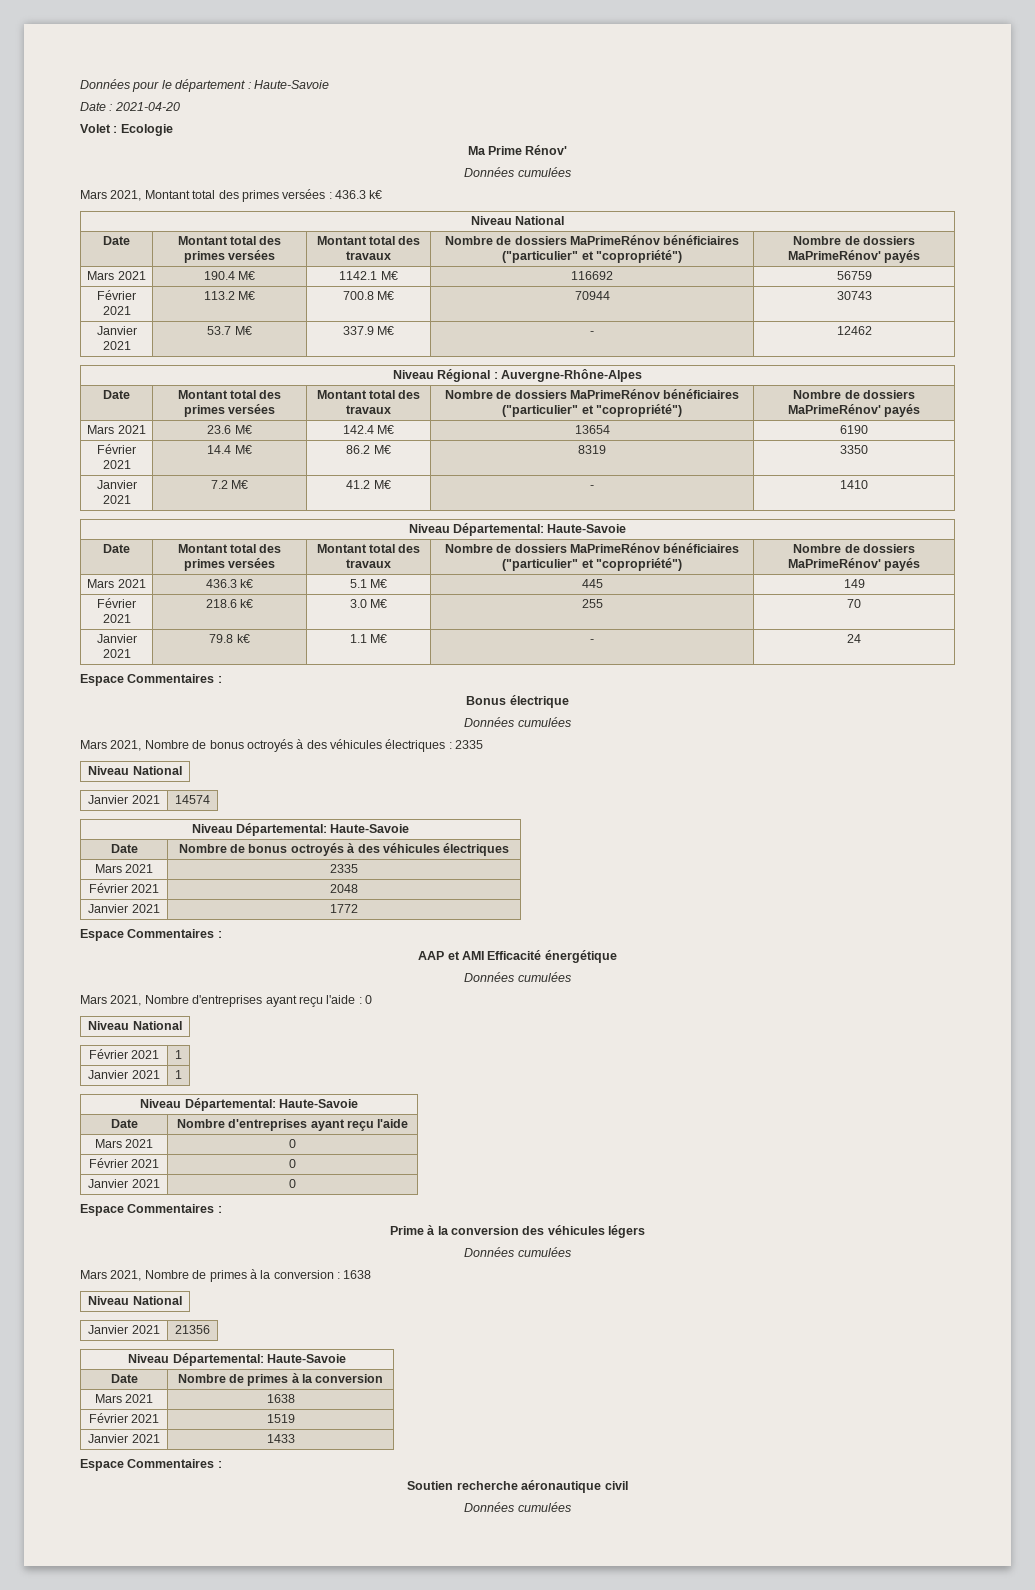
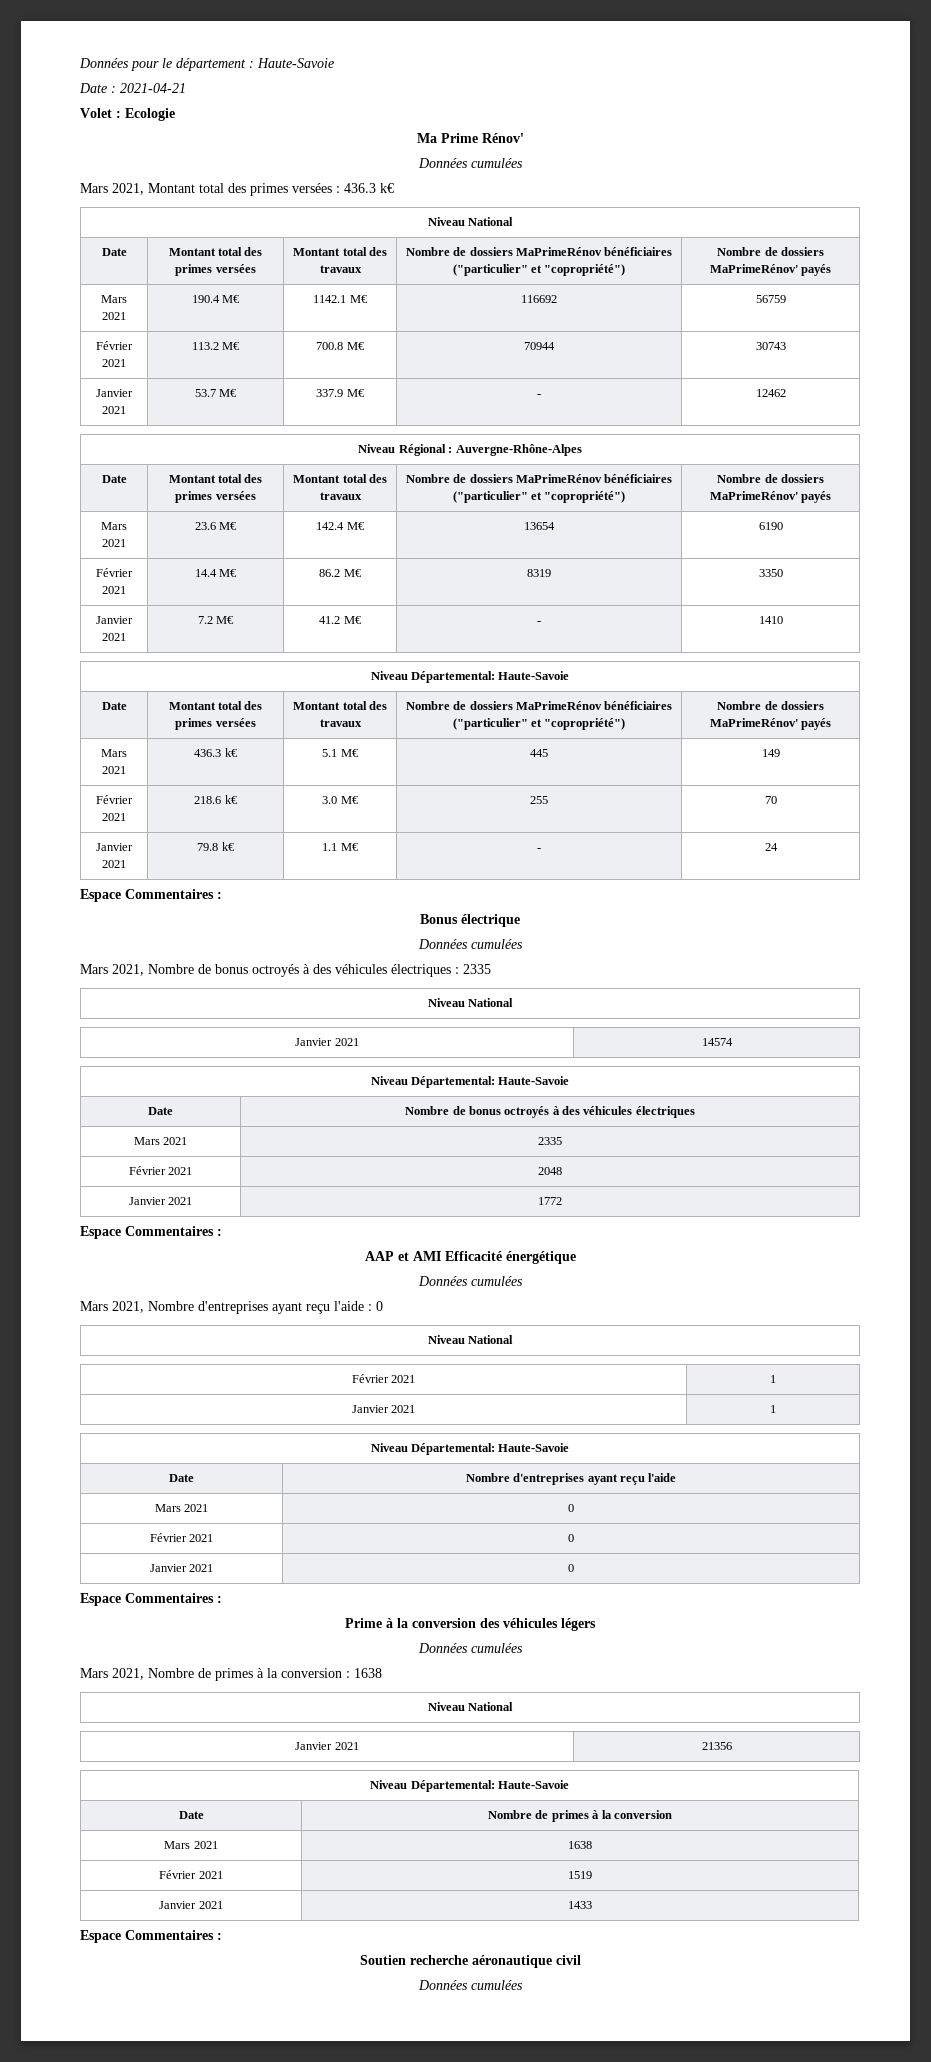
- Date : 2021-04-20
+ Date : 2021-04-21

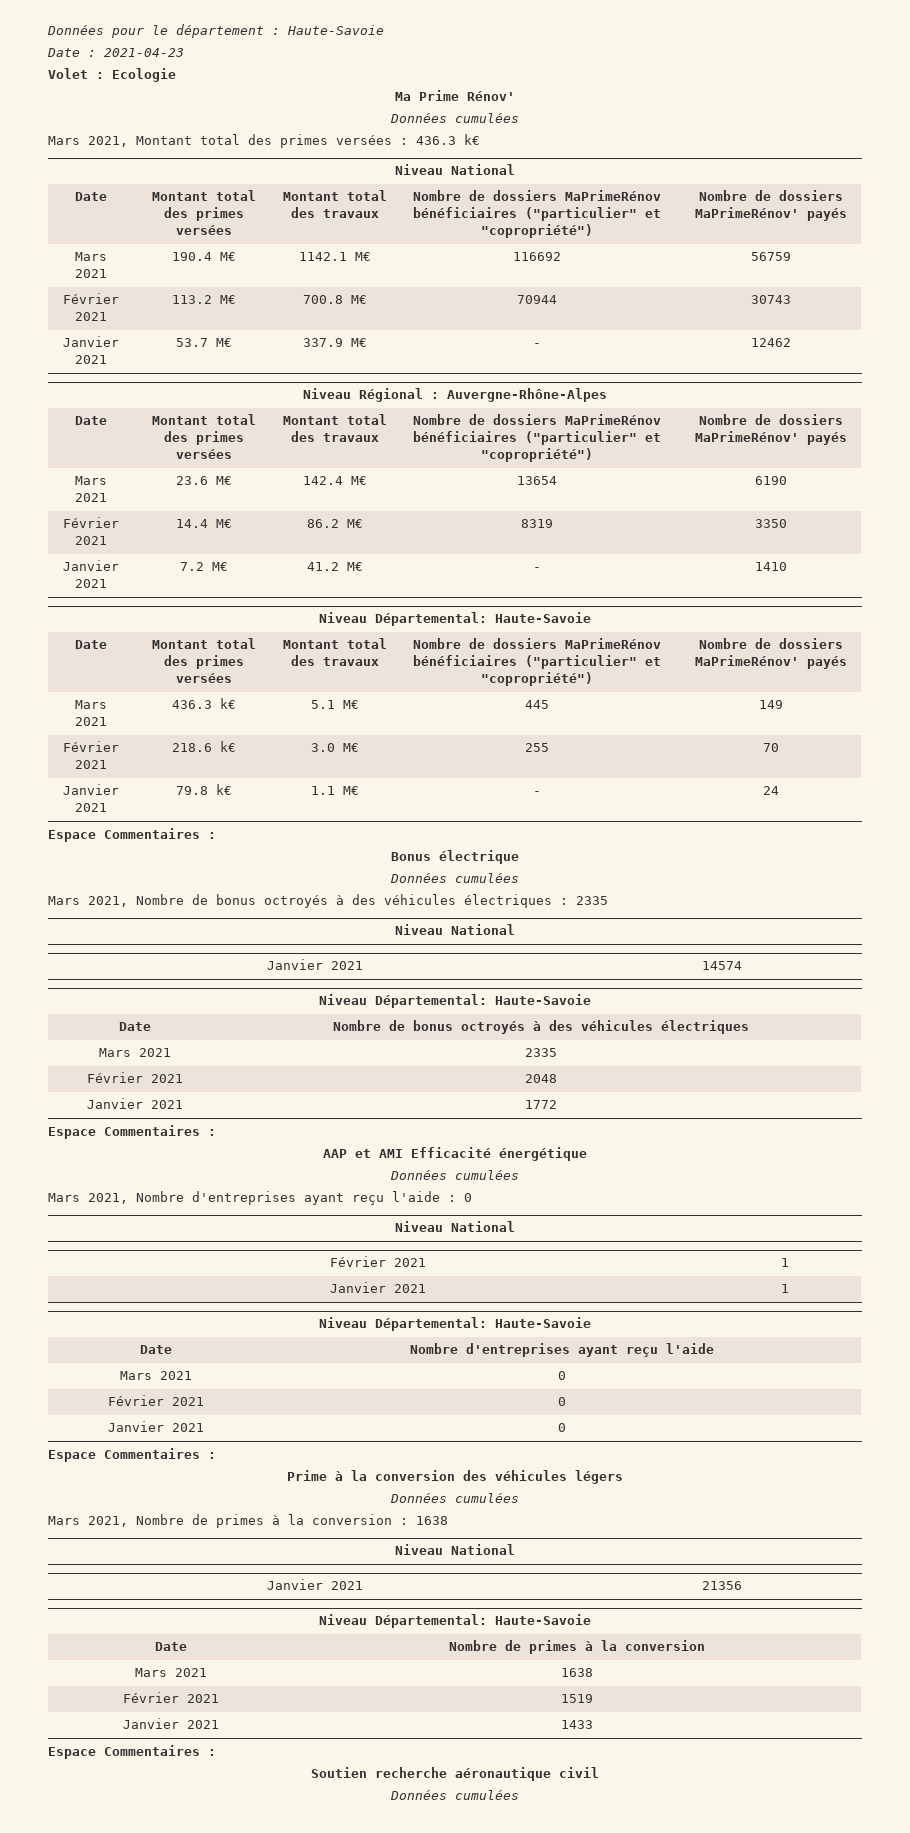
- Date : 2021-04-21
+ Date : 2021-04-23

